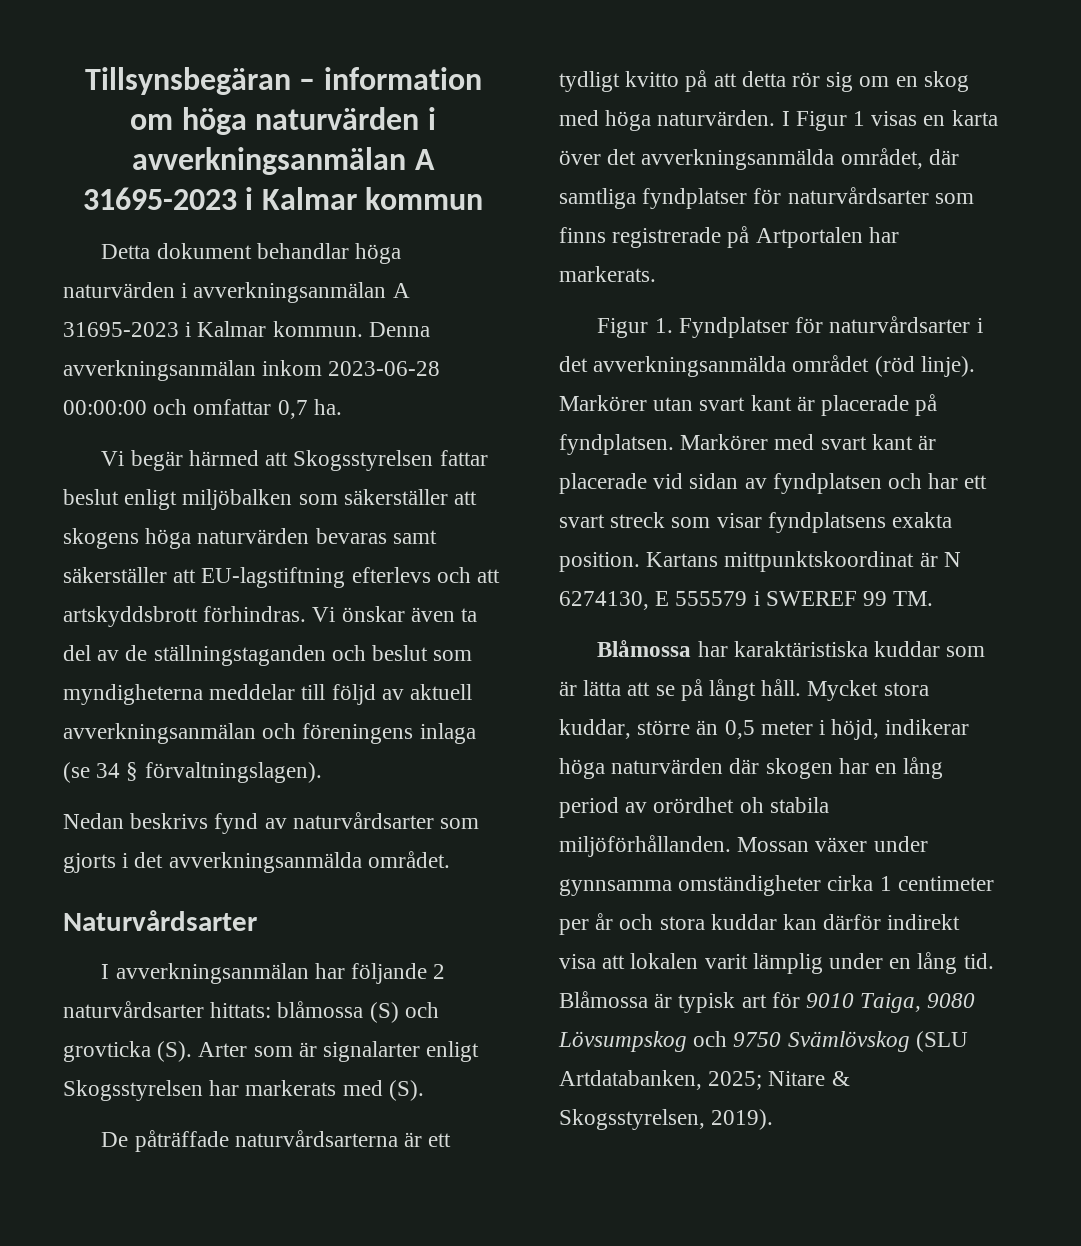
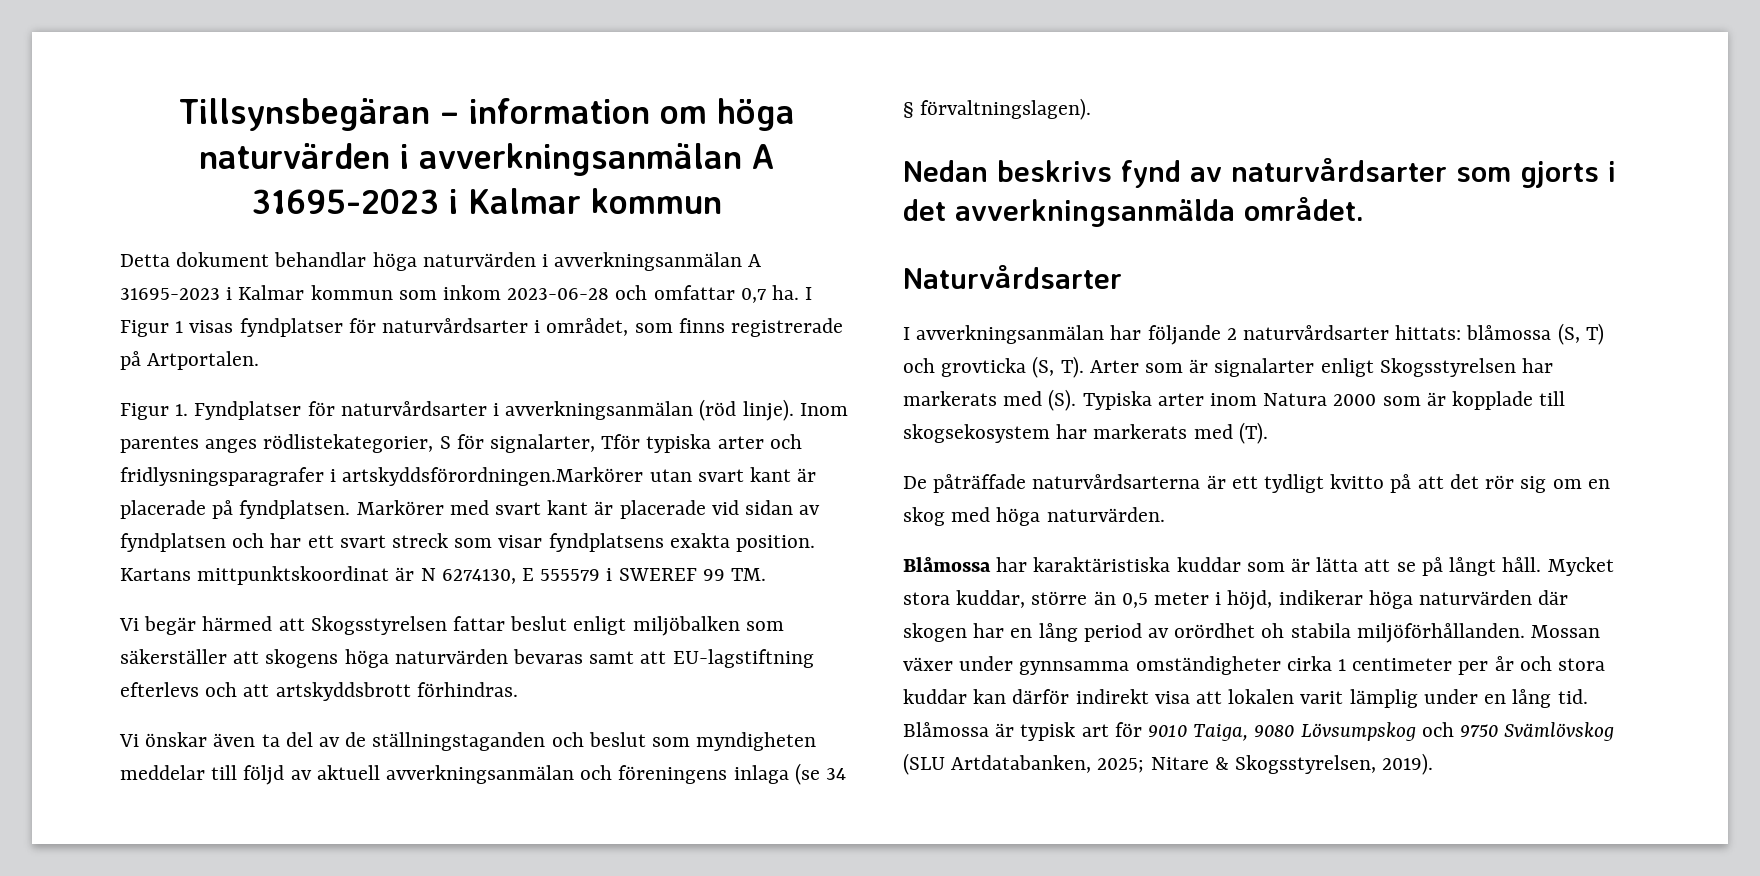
- Detta dokument behandlar höga naturvärden i avverkningsanmälan A 31695-2023 i Kalmar kommun. Denna avverkningsanmälan inkom 2023-06-28 00:00:00 och omfattar 0,7 ha.
- Vi begär härmed att Skogsstyrelsen fattar beslut enligt miljöbalken som säkerställer att skogens höga naturvärden bevaras samt säkerställer att EU-lagstiftning efterlevs och att artskyddsbrott förhindras. Vi önskar även ta del av de ställningstaganden och beslut som myndigheterna meddelar till följd av aktuell avverkningsanmälan och föreningens inlaga (se 34 § förvaltningslagen).
- Nedan beskrivs fynd av naturvårdsarter som gjorts i det avverkningsanmälda området.
- Naturvårdsarter
- I avverkningsanmälan har följande 2 naturvårdsarter hittats: blåmossa (S) och grovticka (S). Arter som är signalarter enligt Skogsstyrelsen har markerats med (S).
- De påträffade naturvårdsarterna är ett tydligt kvitto på att detta rör sig om en skog med höga naturvärden. I Figur 1 visas en karta över det avverkningsanmälda området, där samtliga fyndplatser för naturvårdsarter som finns registrerade på Artportalen har markerats.
+ Detta dokument behandlar höga naturvärden i avverkningsanmälan A 31695-2023 i Kalmar kommun som inkom 2023-06-28 och omfattar 0,7 ha. I Figur 1 visas fyndplatser för naturvårdsarter i området, som finns registrerade på Artportalen.
- Figur 1. Fyndplatser för naturvårdsarter i det avverkningsanmälda området (röd linje). Markörer utan svart kant är placerade på fyndplatsen.
+ Figur 1. Fyndplatser för naturvårdsarter i avverkningsanmälan (röd linje). Inom parentes anges rödlistekategorier, S för signalarter, Tför typiska arter och fridlysningsparagrafer i artskyddsförordningen.Markörer utan svart kant är placerade på fyndplatsen.
+ Vi begär härmed att Skogsstyrelsen fattar beslut enligt miljöbalken som säkerställer att skogens höga naturvärden bevaras samt att EU-lagstiftning efterlevs och att artskyddsbrott förhindras.
+ Vi önskar även ta del av de ställningstaganden och beslut som myndigheten meddelar till följd av aktuell avverkningsanmälan och föreningens inlaga (se 34 § förvaltningslagen).
+ Nedan beskrivs fynd av naturvårdsarter som gjorts i det avverkningsanmälda området.
+ Naturvårdsarter
+ I avverkningsanmälan har följande 2 naturvårdsarter hittats: blåmossa (S, T) och grovticka (S, T). Arter som är signalarter enligt Skogsstyrelsen har markerats med (S). Typiska arter inom Natura 2000 som är kopplade till skogsekosystem har markerats med (T).
+ De påträffade naturvårdsarterna är ett tydligt kvitto på att det rör sig om en skog med höga naturvärden.

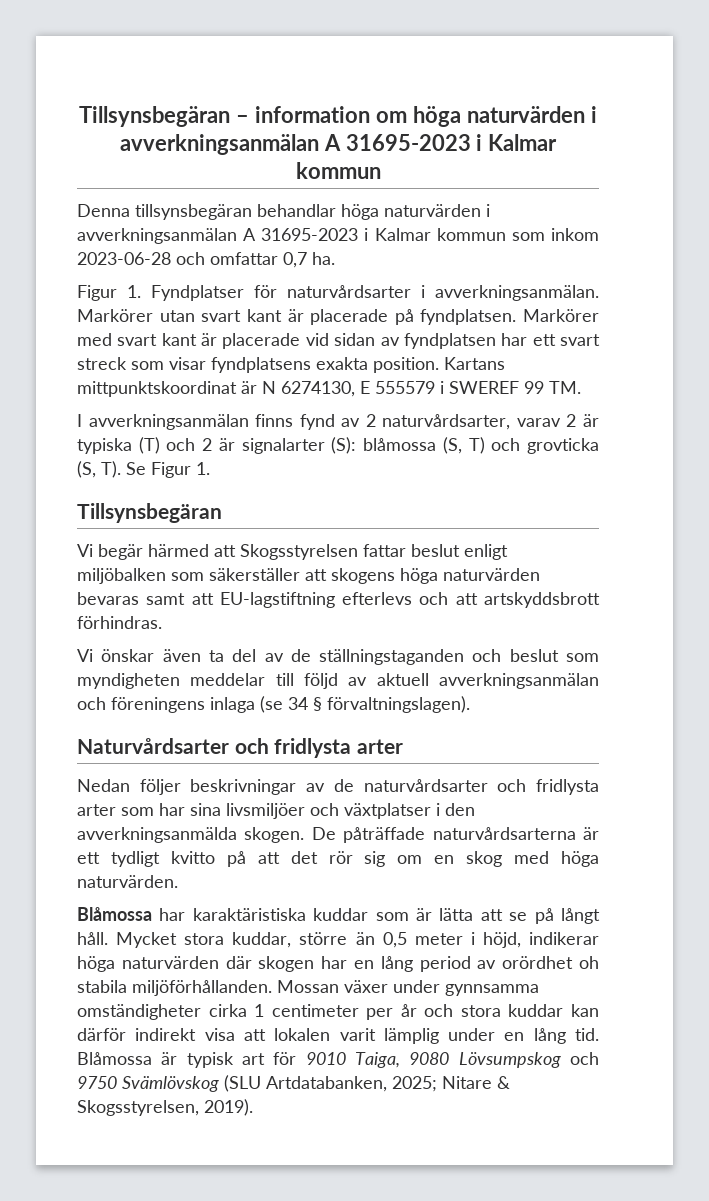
- Detta dokument behandlar höga naturvärden i avverkningsanmälan A 31695-2023 i Kalmar kommun som inkom 2023-06-28 och omfattar 0,7 ha. I Figur 1 visas fyndplatser för naturvårdsarter i området, som finns registrerade på Artportalen.
+ Denna tillsynsbegäran behandlar höga naturvärden i avverkningsanmälan A 31695-2023 i Kalmar kommun som inkom 2023-06-28 och omfattar 0,7 ha.
- Figur 1. Fyndplatser för naturvårdsarter i avverkningsanmälan (röd linje). Inom parentes anges rödlistekategorier, S för signalarter, Tför typiska arter och fridlysningsparagrafer i artskyddsförordningen.Markörer utan svart kant är placerade på fyndplatsen.
+ Figur 1. Fyndplatser för naturvårdsarter i avverkningsanmälan. Markörer utan svart kant är placerade på fyndplatsen.
- Markörer med svart kant är placerade vid sidan av fyndplatsen och har ett svart streck som visar fyndplatsens exakta position.
+ Markörer med svart kant är placerade vid sidan av fyndplatsen har ett svart streck som visar fyndplatsens exakta position.
+ I avverkningsanmälan finns fynd av 2 naturvårdsarter, varav 2 är typiska (T) och 2 är signalarter (S): blåmossa (S, T) och grovticka (S, T). Se Figur 1.
+ Tillsynsbegäran
- Nedan beskrivs fynd av naturvårdsarter som gjorts i det avverkningsanmälda området.
- Naturvårdsarter
- I avverkningsanmälan har följande 2 naturvårdsarter hittats: blåmossa (S, T) och grovticka (S, T). Arter som är signalarter enligt Skogsstyrelsen har markerats med (S). Typiska arter inom Natura 2000 som är kopplade till skogsekosystem har markerats med (T).
- De påträffade naturvårdsarterna är ett tydligt kvitto på att det rör sig om en skog med höga naturvärden.
+ Naturvårdsarter och fridlysta arter
+ Nedan följer beskrivningar av de naturvårdsarter och fridlysta arter som har sina livsmiljöer och växtplatser i den avverkningsanmälda skogen. De påträffade naturvårdsarterna är ett tydligt kvitto på att det rör sig om en skog med höga naturvärden.

